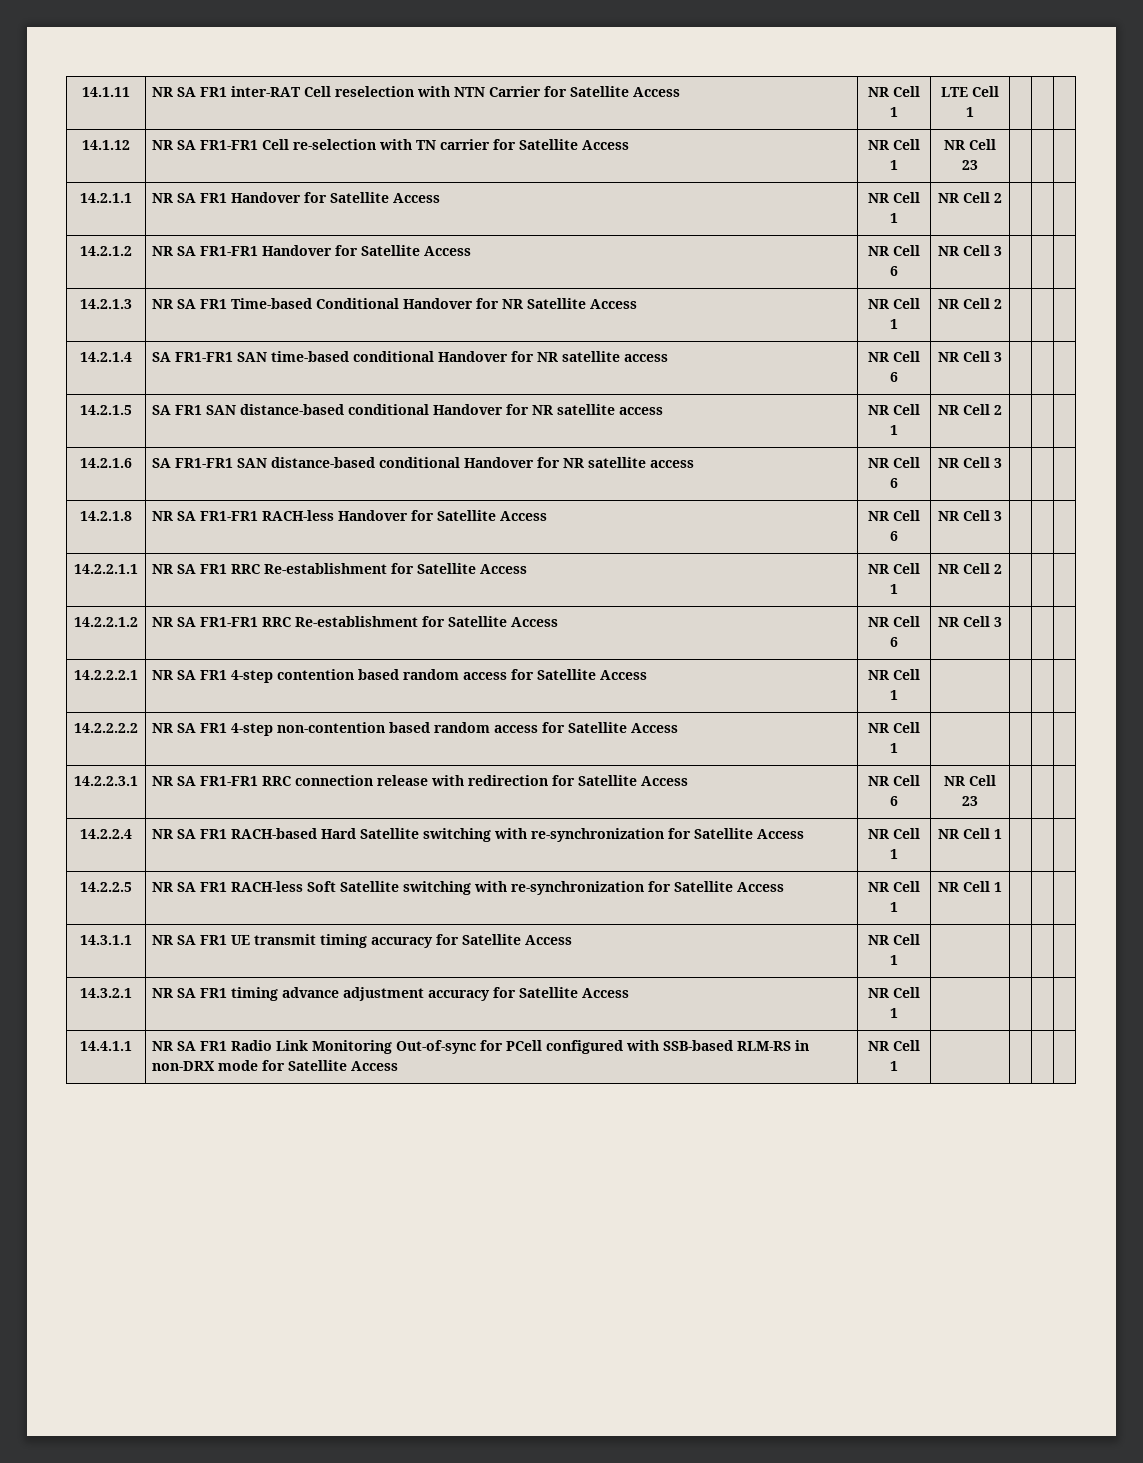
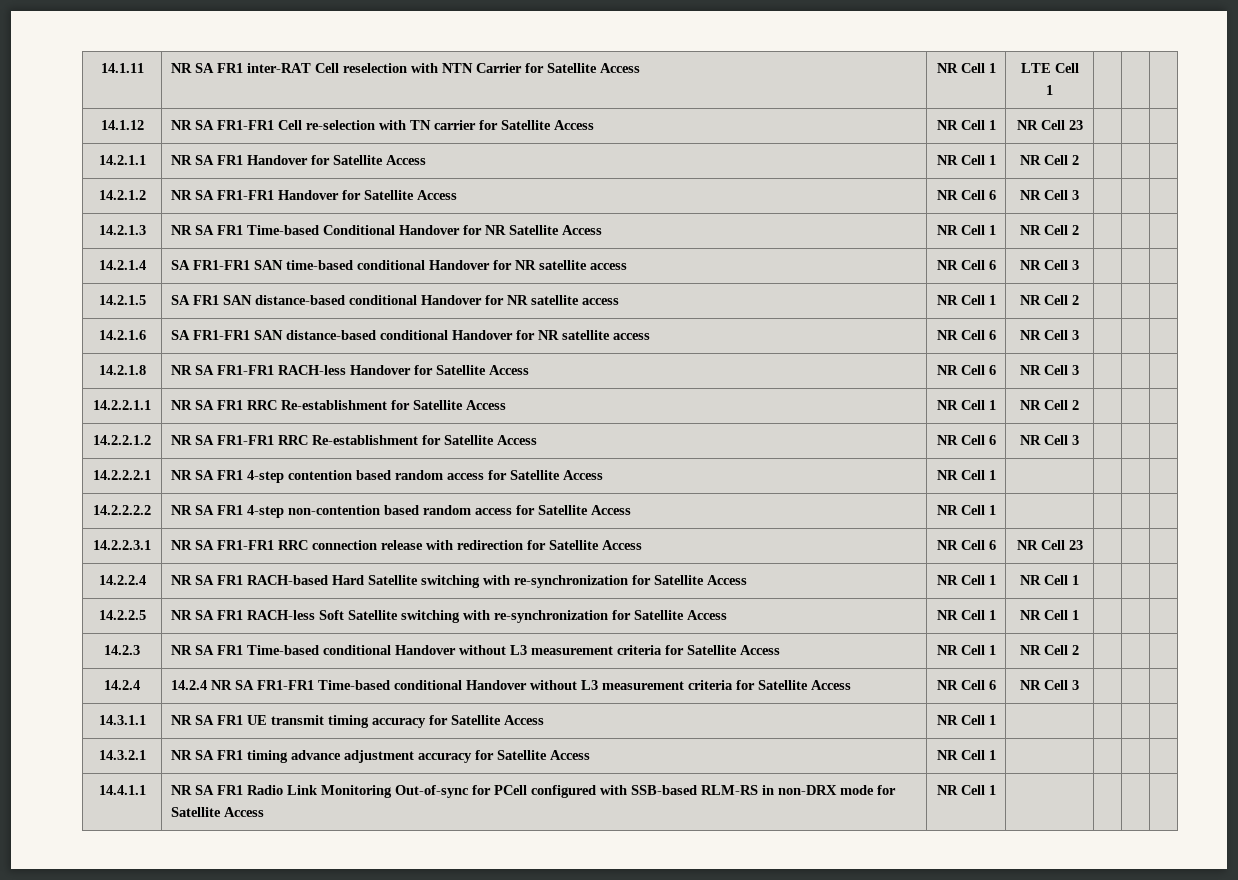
+ 14.2.3 | NR SA FR1 Time-based conditional Handover without L3 measurement criteria for Satellite Access | NR Cell 1 | NR Cell 2 | | |
+ 14.2.4 | 14.2.4 NR SA FR1-FR1 Time-based conditional Handover without L3 measurement criteria for Satellite Access | NR Cell 6 | NR Cell 3 | | |

